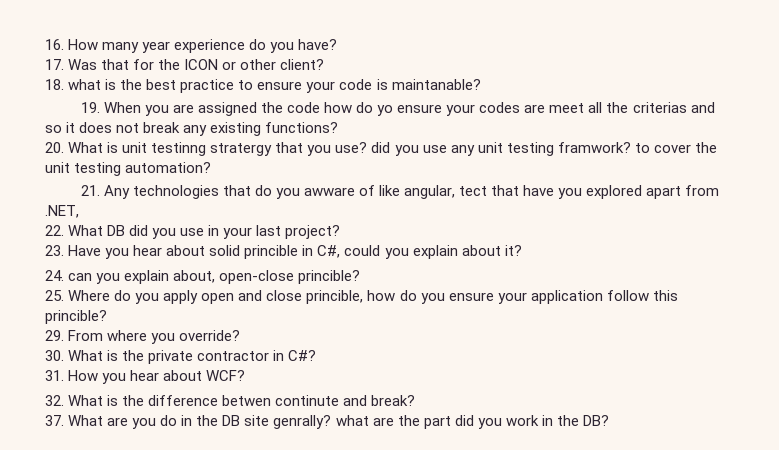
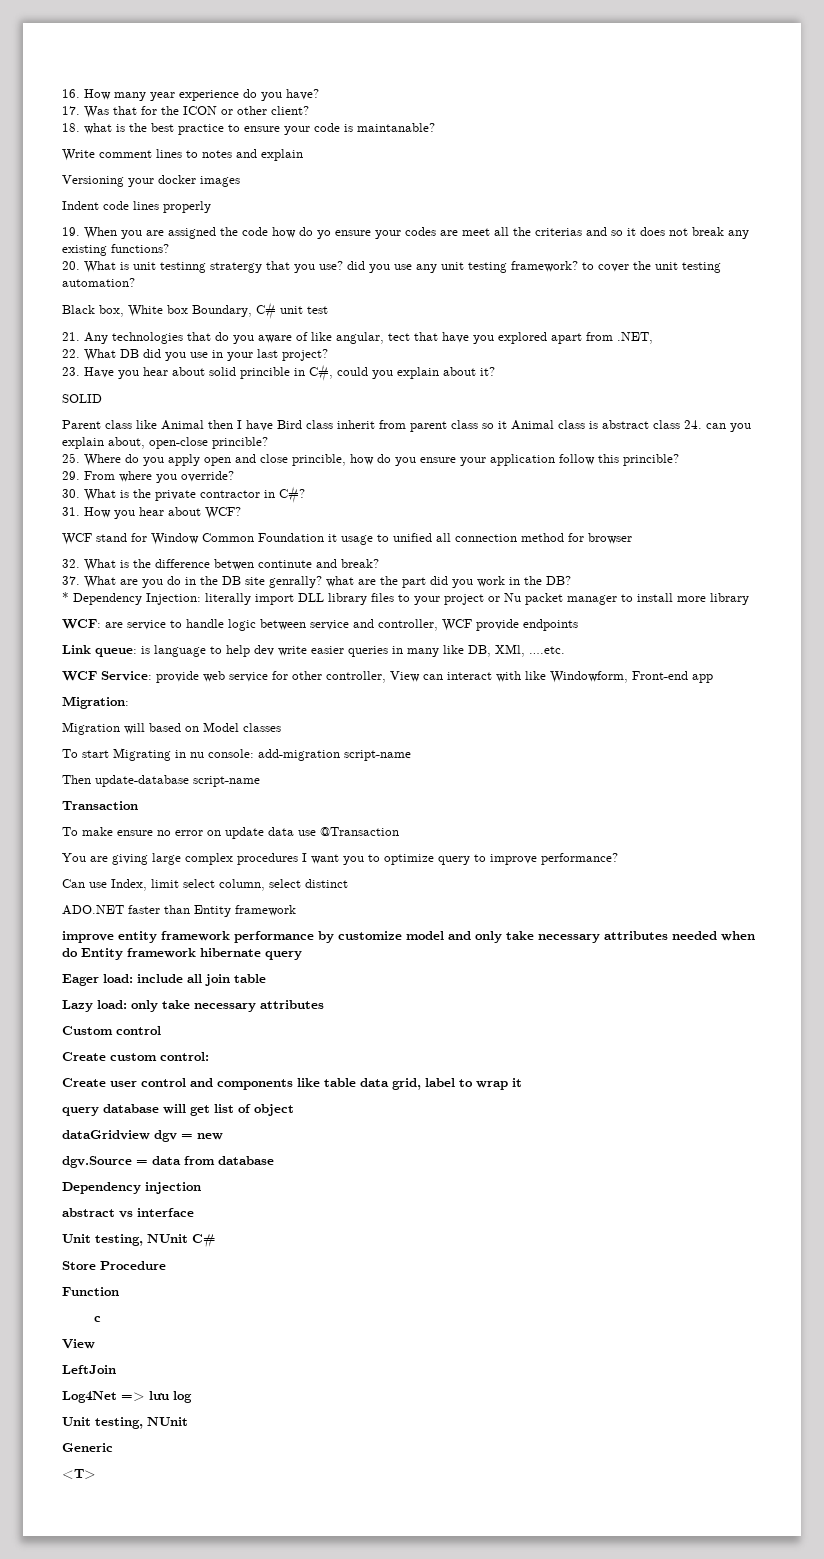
+ Write comment lines to notes and explain
+ Versioning your docker images
+ Indent code lines properly
- 20. What is unit testinng stratergy that you use? did you use any unit testing framwork? to cover the unit testing automation?
+ 20. What is unit testinng stratergy that you use? did you use any unit testing framework? to cover the unit testing automation?
+ Black box, White box Boundary, C# unit test
- 21. Any technologies that do you awware of like angular, tect that have you explored apart from .NET,
+ 21. Any technologies that do you aware of like angular, tect that have you explored apart from .NET,
- 24. can you explain about, open-close princible?
+ SOLID
+ Parent class like Animal then I have Bird class inherit from parent class so it Animal class is abstract class 24. can you explain about, open-close princible?
+ WCF stand for Window Common Foundation it usage to unified all connection method for browser
+ * Dependency Injection: literally import DLL library files to your project or Nu packet manager to install more library
+ WCF: are service to handle logic between service and controller, WCF provide endpoints
+ Link queue: is language to help dev write easier queries in many like DB, XMl, ….etc.
+ WCF Service: provide web service for other controller, View can interact with like Windowform, Front-end app
+ Migration:
+ Migration will based on Model classes
+ To start Migrating in nu console: add-migration script-name
+ Then update-database script-name
+ Transaction
+ To make ensure no error on update data use @Transaction
+ You are giving large complex procedures I want you to optimize query to improve performance?
+ Can use Index, limit select column, select distinct
+ ADO.NET faster than Entity framework
+ improve entity framework performance by customize model and only take necessary attributes needed when do Entity framework hibernate query
+ Eager load: include all join table
+ Lazy load: only take necessary attributes
+ Custom control
+ Create custom control:
+ Create user control and components like table data grid, label to wrap it
+ query database will get list of object
+ dataGridview dgv = new
+ dgv.Source = data from database
+ Dependency injection
+ abstract vs interface
+ Unit testing, NUnit C#
+ Store Procedure
+ Function
+ c
+ View
+ LeftJoin
+ Log4Net => lưu log
+ Unit testing, NUnit
+ Generic
+ <T>

